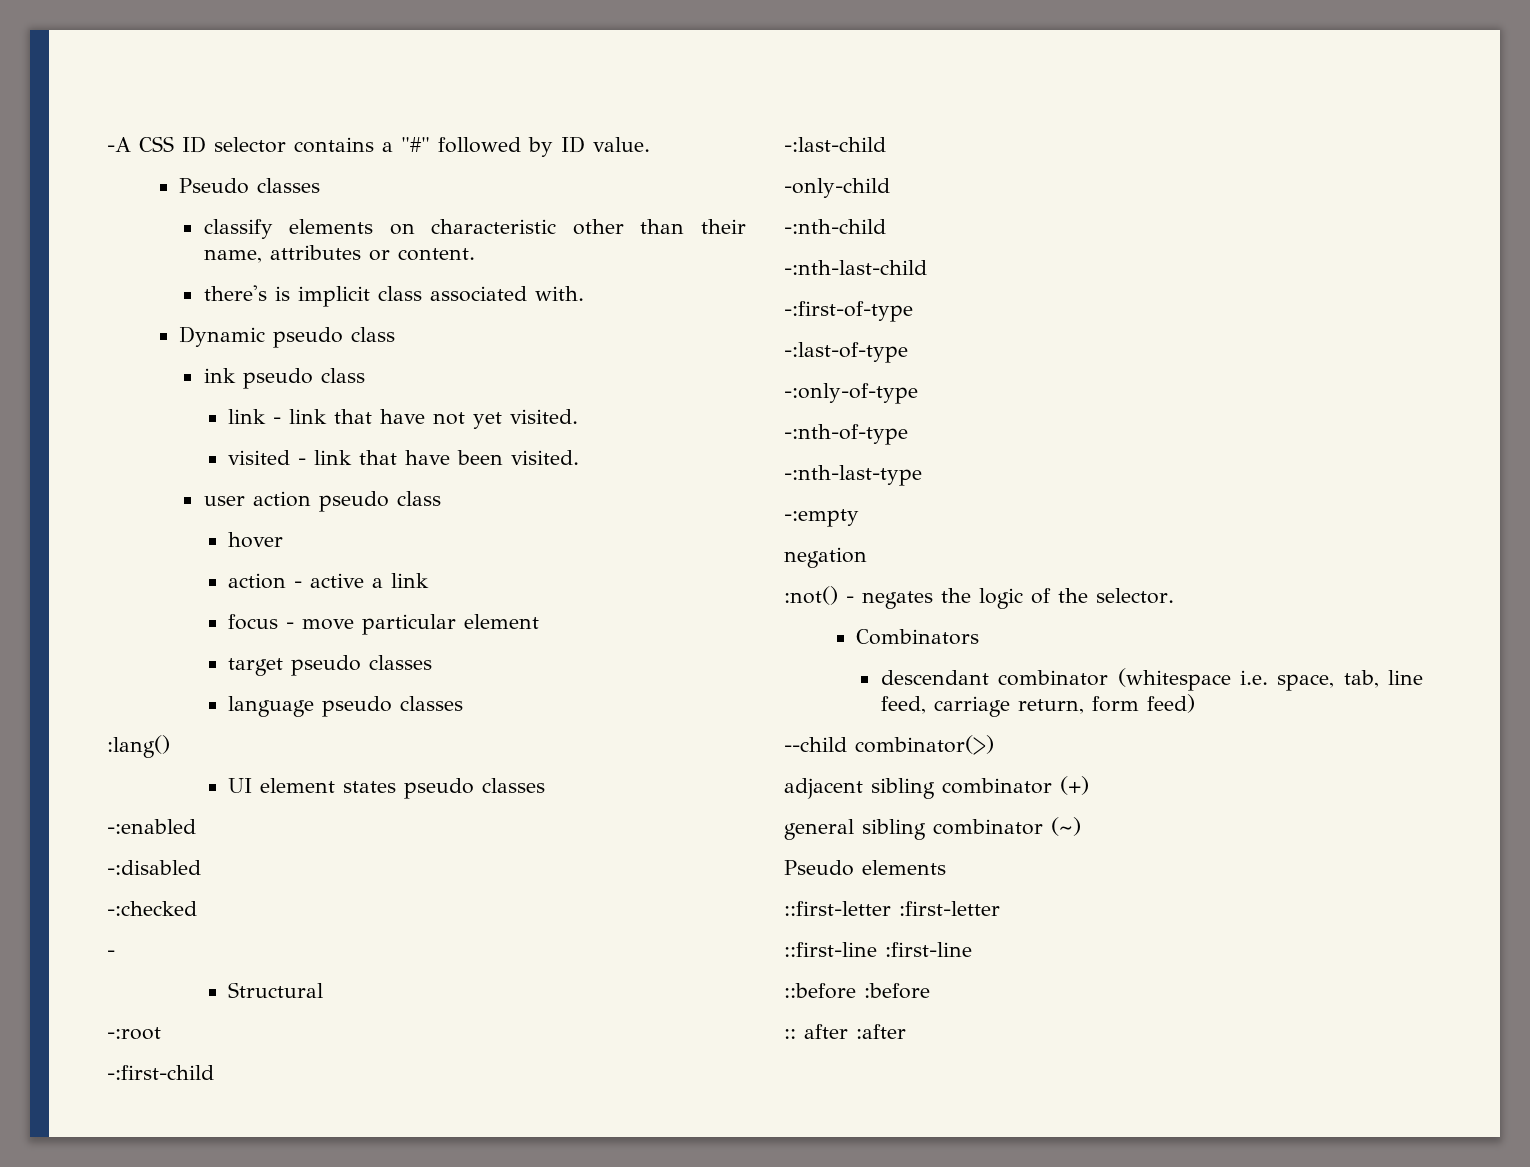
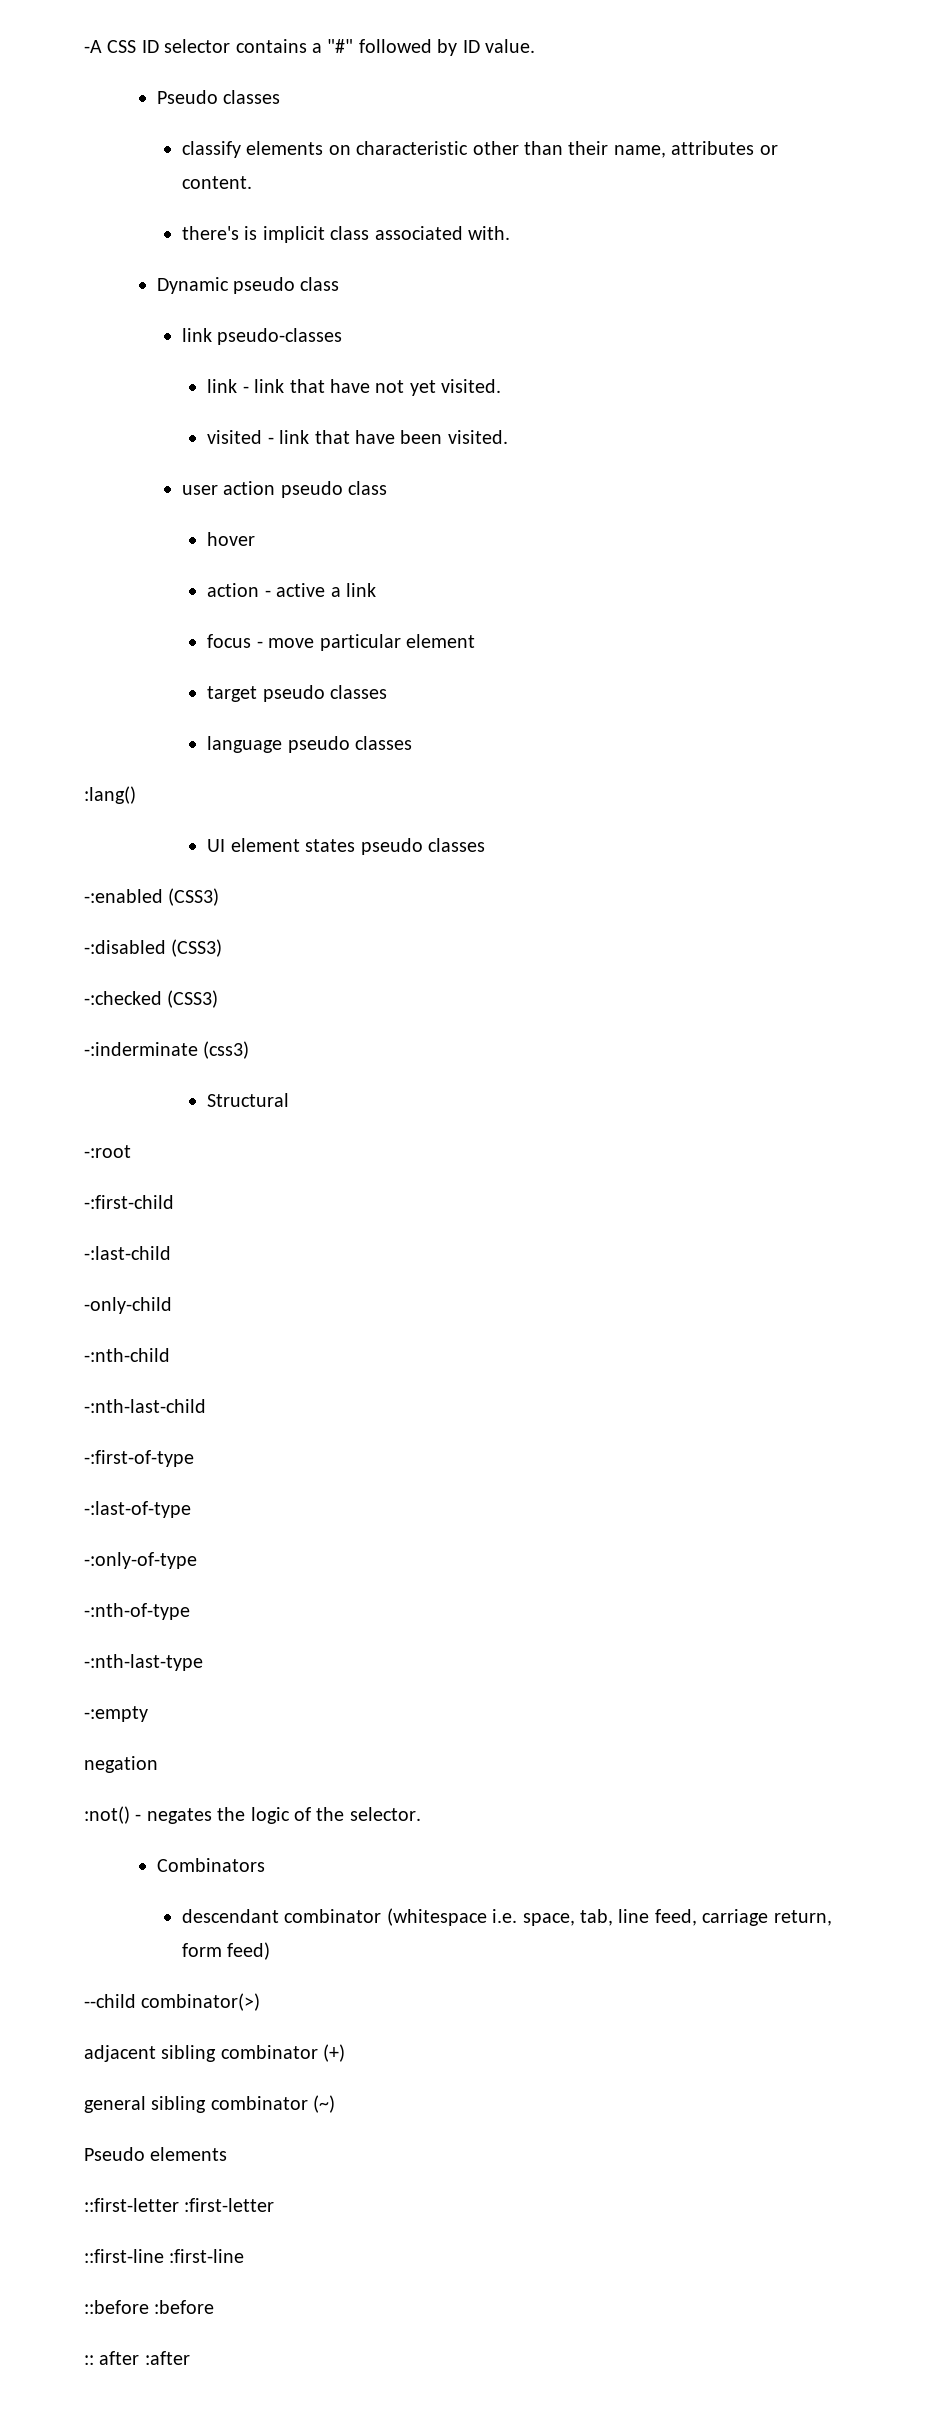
- ink pseudo class
+ link pseudo-classes
- -:enabled
+ -:enabled (CSS3)
- -:disabled
+ -:disabled (CSS3)
- -:checked
- -
+ -:checked (CSS3)
+ -:inderminate (css3)

